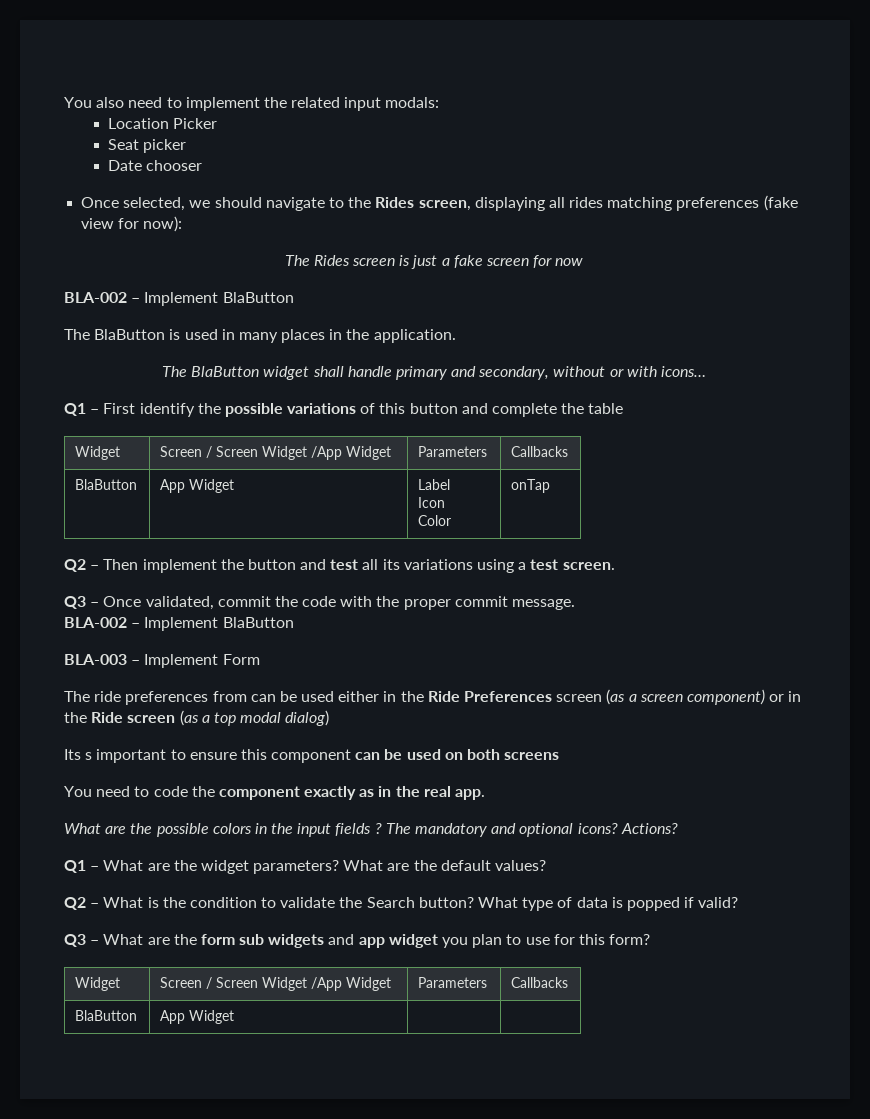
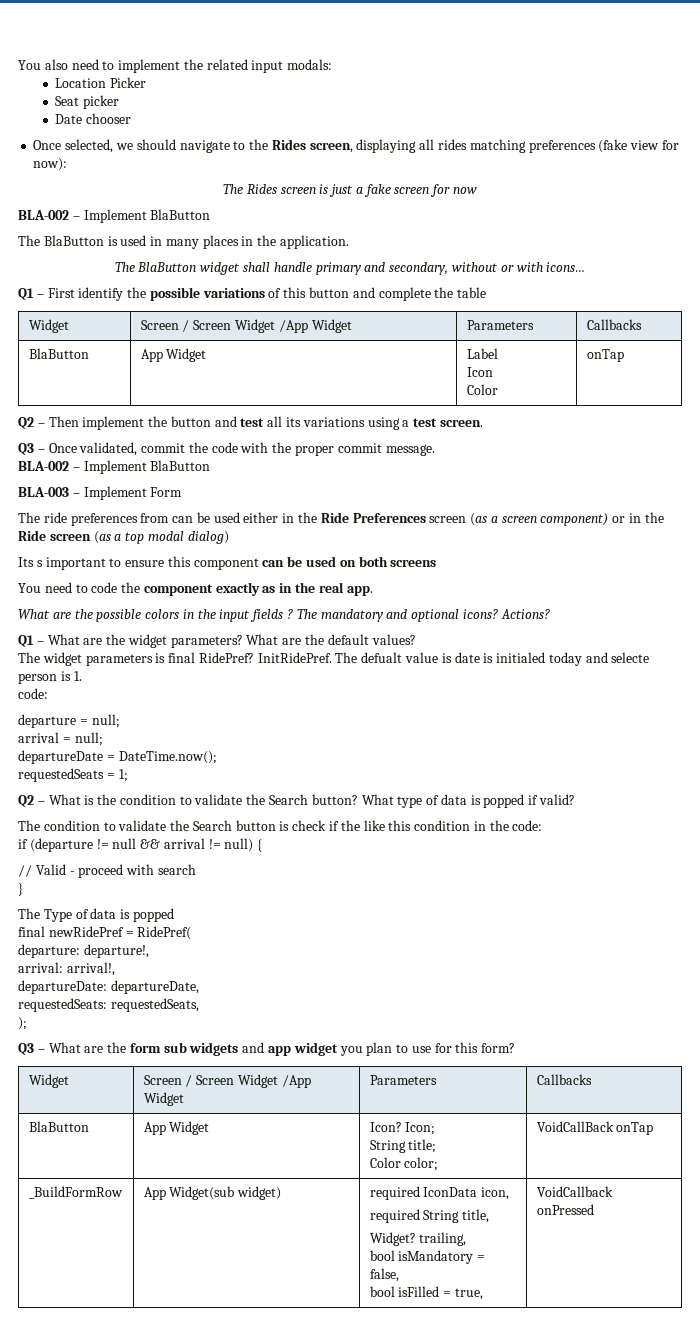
+ The widget parameters is final RidePref? InitRidePref. The defualt value is date is initialed today and selecte person is 1.
+ code:
+ departure = null;
+ arrival = null;
+ departureDate = DateTime.now();
+ requestedSeats = 1;
+ The condition to validate the Search button is check if the like this condition in the code:
+ if (departure != null && arrival != null) {
+ // Valid - proceed with search
+ }
+ The Type of data is popped
+ final newRidePref = RidePref(
+ departure: departure!,
+ arrival: arrival!,
+ departureDate: departureDate,
+ requestedSeats: requestedSeats,
+ );
- BlaButton | App Widget | |
+ BlaButton | App Widget | Icon? Icon;
+ String title;
+ Color color; | VoidCallBack onTap
+ _BuildFormRow | App Widget(sub widget) | required IconData icon,
+ required String title,
+ Widget? trailing,
+ bool isMandatory = false,
+ bool isFilled = true, | VoidCallback onPressed

